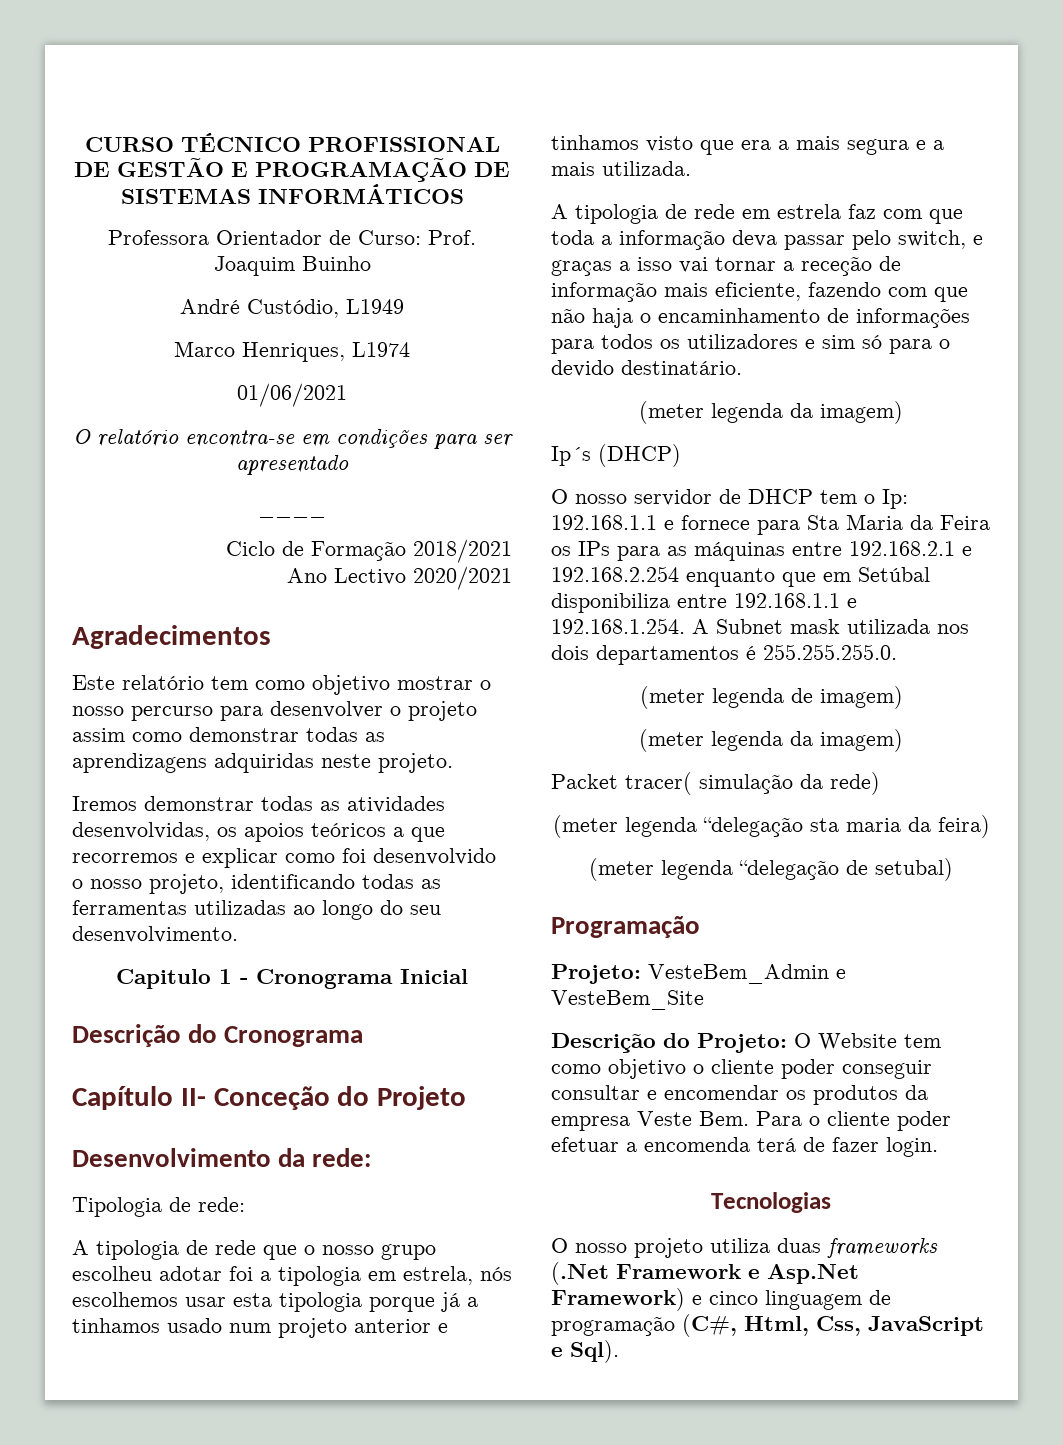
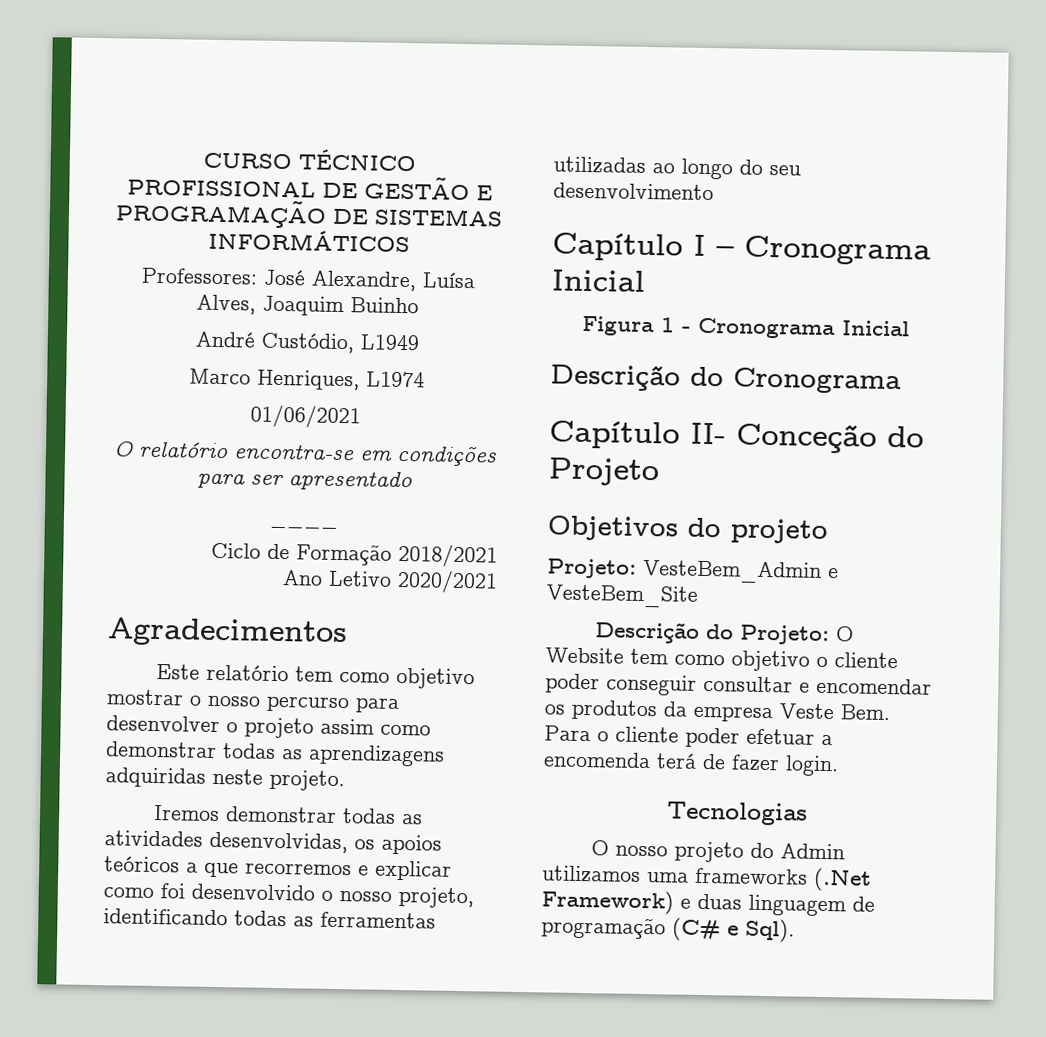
- Professora Orientador de Curso: Prof. Joaquim Buinho
+ Professores: José Alexandre, Luísa Alves, Joaquim Buinho
- Ano Lectivo 2020/2021
+ Ano Letivo 2020/2021
- Iremos demonstrar todas as atividades desenvolvidas, os apoios teóricos a que recorremos e explicar como foi desenvolvido o nosso projeto, identificando todas as ferramentas utilizadas ao longo do seu desenvolvimento.
- Capitulo 1 - Cronograma Inicial
+ Iremos demonstrar todas as atividades desenvolvidas, os apoios teóricos a que recorremos e explicar como foi desenvolvido o nosso projeto, identificando todas as ferramentas utilizadas ao longo do seu desenvolvimento
+ Capítulo I – Cronograma Inicial
+ Figura 1 - Cronograma Inicial
- Desenvolvimento da rede:
- Tipologia de rede:
- A tipologia de rede que o nosso grupo escolheu adotar foi a tipologia em estrela, nós escolhemos usar esta tipologia porque já a tinhamos usado num projeto anterior e tinhamos visto que era a mais segura e a mais utilizada.
- A tipologia de rede em estrela faz com que toda a informação deva passar pelo switch, e graças a isso vai tornar a receção de informação mais eficiente, fazendo com que não haja o encaminhamento de informações para todos os utilizadores e sim só para o devido destinatário.
- (meter legenda da imagem)
- Ip´s (DHCP)
- O nosso servidor de DHCP tem o Ip: 192.168.1.1 e fornece para Sta Maria da Feira os IPs para as máquinas entre 192.168.2.1 e 192.168.2.254 enquanto que em Setúbal disponibiliza entre 192.168.1.1 e 192.168.1.254. A Subnet mask utilizada nos dois departamentos é 255.255.255.0.
- (meter legenda de imagem)
- (meter legenda da imagem)
- Packet tracer( simulação da rede)
- (meter legenda “delegação sta maria da feira)
- (meter legenda “delegação de setubal)
- Programação
+ Objetivos do projeto
- O nosso projeto utiliza duas frameworks (.Net Framework e Asp.Net Framework) e cinco linguagem de programação (C#, Html, Css, JavaScript e Sql).
+ O nosso projeto do Admin utilizamos uma frameworks (.Net Framework) e duas linguagem de programação (C# e Sql).

